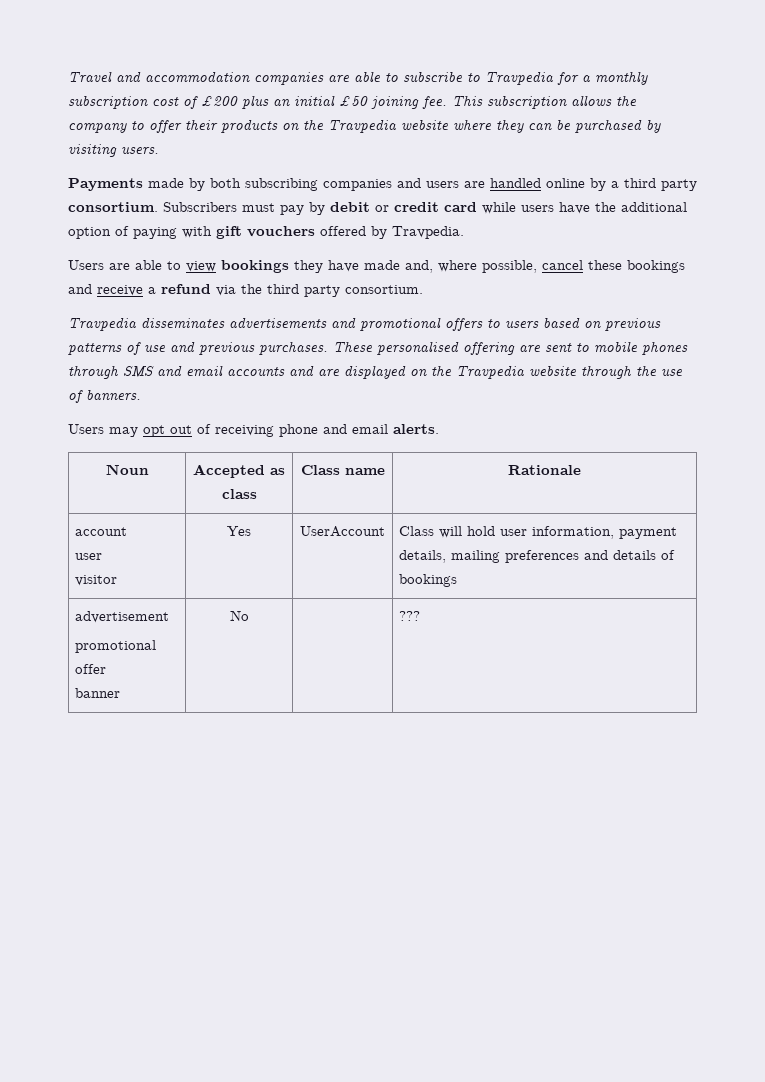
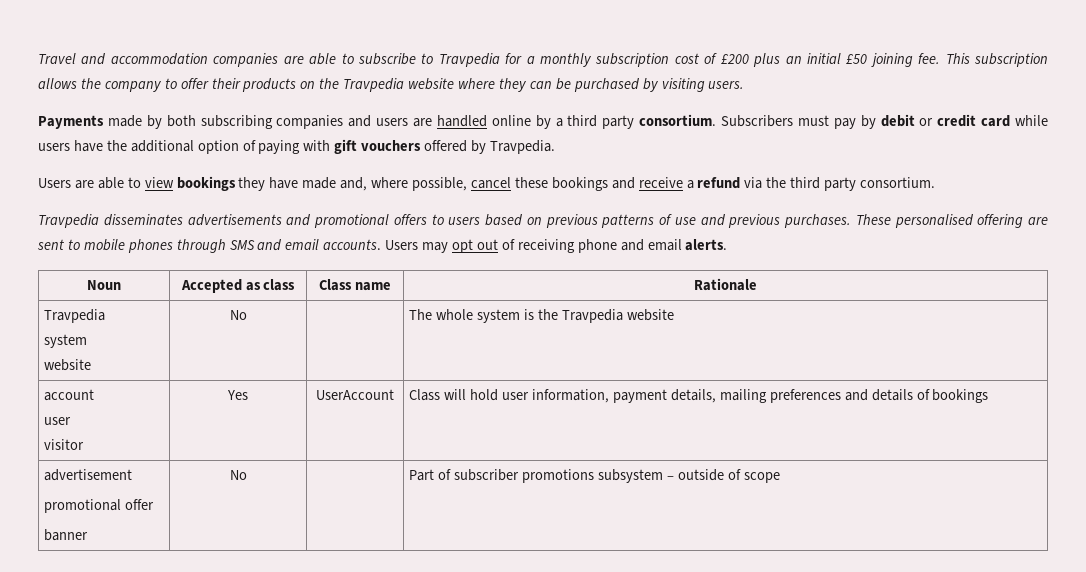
- These personalised offering are sent to mobile phones through SMS and email accounts and are displayed on the Travpedia website through the use of banners.
- Users may opt out of receiving phone and email alerts.
+ These personalised offering are sent to mobile phones through SMS and email accounts. Users may opt out of receiving phone and email alerts.
  Noun | Accepted as class | Class name | Rationale
+ Travpedia
+ system
+ website | No | | The whole system is the Travpedia website
  advertisement
  promotional offer
- banner | No | | ???
+ banner | No | | Part of subscriber promotions subsystem – outside of scope

